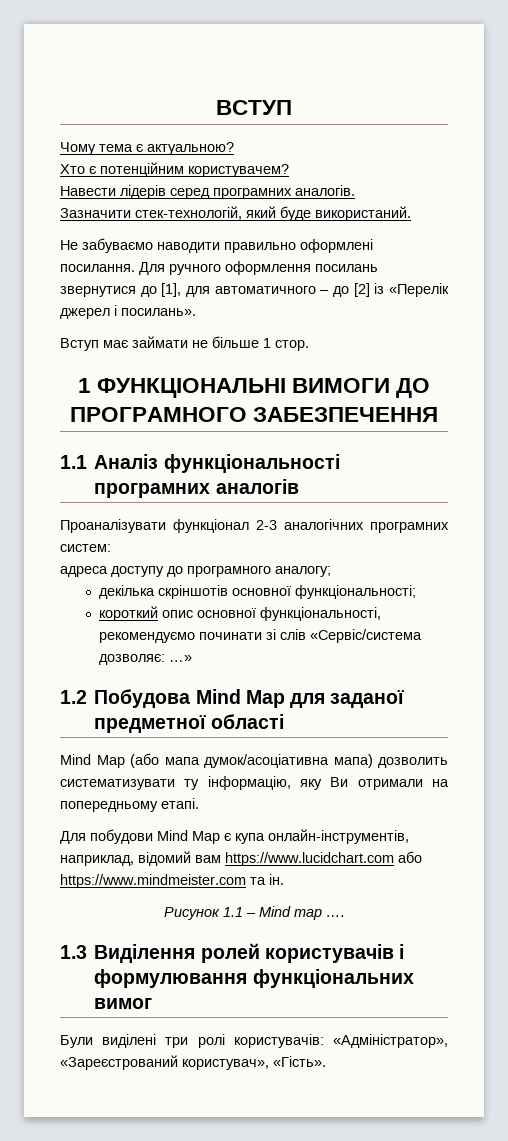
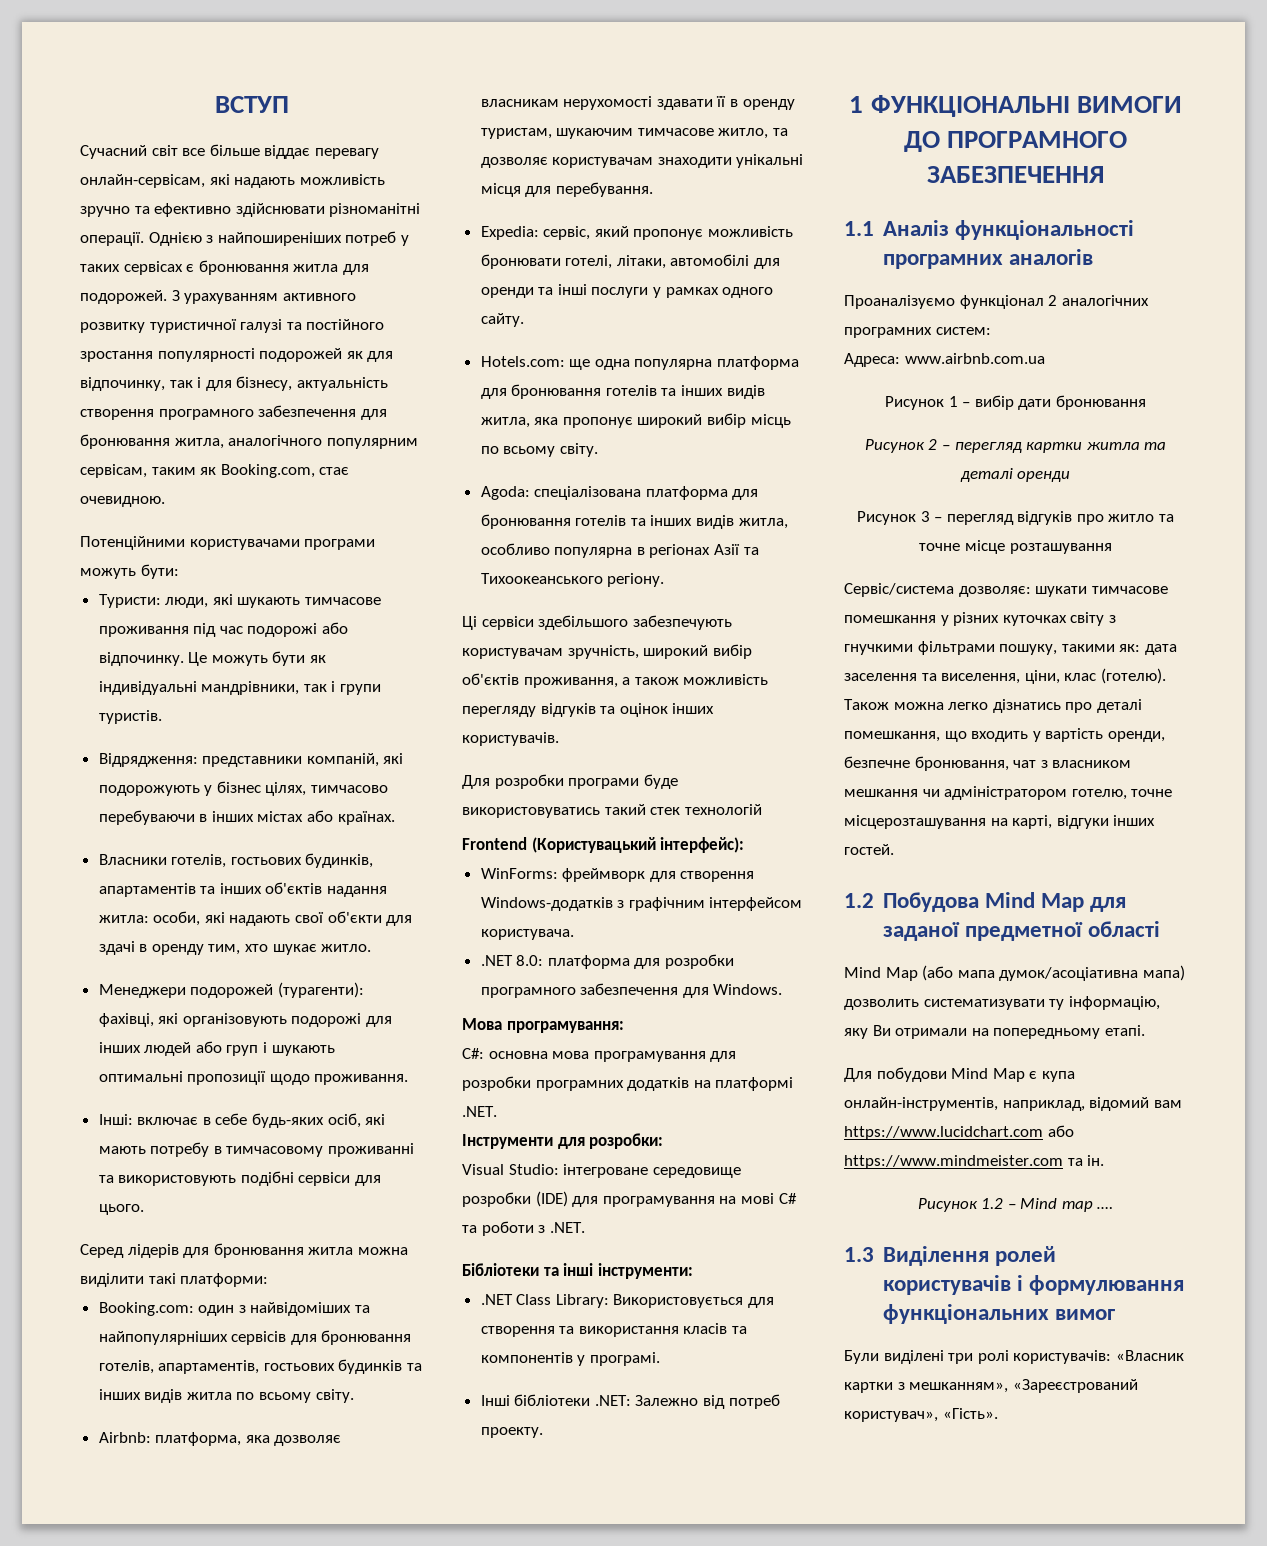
- Чому тема є актуальною?
- Хто є потенційним користувачем?
- Навести лідерів серед програмних аналогів.
- Зазначити стек-технологій, який буде використаний.
- Не забуваємо наводити правильно оформлені посилання. Для ручного оформлення посилань звернутися до [1], для автоматичного – до [2] із «Перелік джерел і посилань».
- Вступ має займати не більше 1 стор.
+ Сучасний світ все більше віддає перевагу онлайн-сервісам, які надають можливість зручно та ефективно здійснювати різноманітні операції. Однією з найпоширеніших потреб у таких сервісах є бронювання житла для подорожей. З урахуванням активного розвитку туристичної галузі та постійного зростання популярності подорожей як для відпочинку, так і для бізнесу, актуальність створення програмного забезпечення для бронювання житла, аналогічного популярним сервісам, таким як Booking.com, стає очевидною.
+ Потенційними користувачами програми можуть бути:
+ Туристи: люди, які шукають тимчасове проживання під час подорожі або відпочинку. Це можуть бути як індивідуальні мандрівники, так і групи туристів.
+ Відрядження: представники компаній, які подорожують у бізнес цілях, тимчасово перебуваючи в інших містах або країнах.
+ Власники готелів, гостьових будинків, апартаментів та інших об'єктів надання житла: особи, які надають свої об'єкти для здачі в оренду тим, хто шукає житло.
+ Менеджери подорожей (турагенти): фахівці, які організовують подорожі для інших людей або груп і шукають оптимальні пропозиції щодо проживання.
+ Інші: включає в себе будь-яких осіб, які мають потребу в тимчасовому проживанні та використовують подібні сервіси для цього.
+ Серед лідерів для бронювання житла можна виділити такі платформи:
+ Booking.com: один з найвідоміших та найпопулярніших сервісів для бронювання готелів, апартаментів, гостьових будинків та інших видів житла по всьому світу.
+ Airbnb: платформа, яка дозволяє власникам нерухомості здавати її в оренду туристам, шукаючим тимчасове житло, та дозволяє користувачам знаходити унікальні місця для перебування.
+ Expedia: сервіс, який пропонує можливість бронювати готелі, літаки, автомобілі для оренди та інші послуги у рамках одного сайту.
+ Hotels.com: ще одна популярна платформа для бронювання готелів та інших видів житла, яка пропонує широкий вибір місць по всьому світу.
+ Agoda: спеціалізована платформа для бронювання готелів та інших видів житла, особливо популярна в регіонах Азії та Тихоокеанського регіону.
+ Ці сервіси здебільшого забезпечують користувачам зручність, широкий вибір об'єктів проживання, а також можливість перегляду відгуків та оцінок інших користувачів.
+ Для розробки програми буде використовуватись такий стек технологій
+ Frontend (Користувацький інтерфейс):
+ WinForms: фреймворк для створення Windows-додатків з графічним інтерфейсом користувача.
+ .NET 8.0: платформа для розробки програмного забезпечення для Windows.
+ Мова програмування:
+ C#: основна мова програмування для розробки програмних додатків на платформі .NET.
+ Інструменти для розробки:
+ Visual Studio: інтегроване середовище розробки (IDE) для програмування на мові C# та роботи з .NET.
+ Бібліотеки та інші інструменти:
+ .NET Class Library: Використовується для створення та використання класів та компонентів у програмі.
+ Інші бібліотеки .NET: Залежно від потреб проекту.
- Проаналізувати функціонал 2-3 аналогічних програмних систем:
+ Проаналізуємо функціонал 2 аналогічних програмних систем:
- адреса доступу до програмного аналогу;
- декілька скріншотів основної функціональності;
- короткий опис основної функціональності, рекомендуємо починати зі слів «Сервіс/система дозволяє: …»
+ Адреса: www.airbnb.com.ua
+ Рисунок 1 – вибір дати бронювання
+ Рисунок 2 – перегляд картки житла та деталі оренди
+ Рисунок 3 – перегляд відгуків про житло та точне місце розташування
+ Сервіс/система дозволяє: шукати тимчасове помешкання у різних куточках світу з гнучкими фільтрами пошуку, такими як: дата заселення та виселення, ціни, клас (готелю). Також можна легко дізнатись про деталі помешкання, що входить у вартість оренди, безпечне бронювання, чат з власником мешкання чи адміністратором готелю, точне місцерозташування на карті, відгуки інших гостей.
- Рисунок 1.1 – Mind map ….
+ Рисунок 1.2 – Mind map ….
- Були виділені три ролі користувачів: «Адміністратор», «Зареєстрований користувач», «Гість».
+ Були виділені три ролі користувачів: «Власник картки з мешканням», «Зареєстрований користувач», «Гість».

